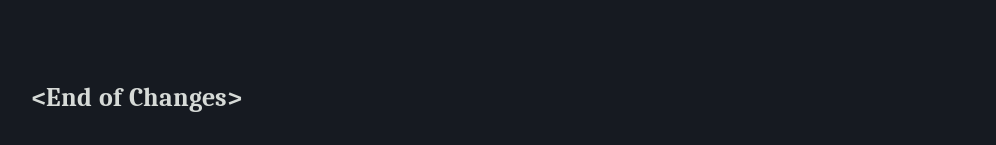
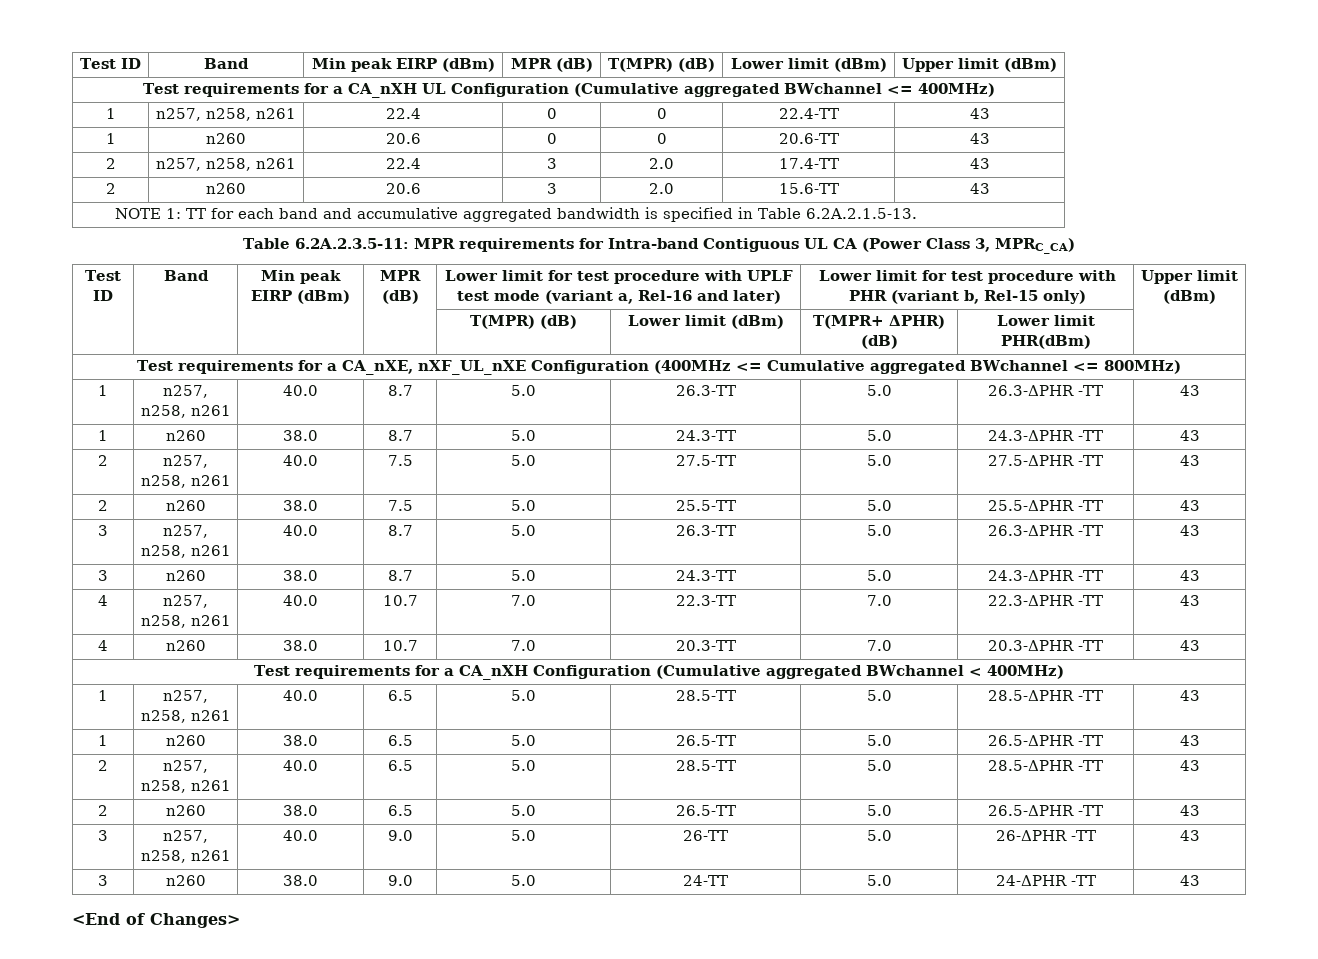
+ Test ID | Band | Min peak EIRP (dBm) | MPR (dB) | T(MPR) (dB) | Lower limit (dBm) | Upper limit (dBm)
+ Test requirements for a CA_nXH UL Configuration (Cumulative aggregated BWchannel <= 400MHz)
+ 1 | n257, n258, n261 | 22.4 | 0 | 0 | 22.4-TT | 43
+ 1 | n260 | 20.6 | 0 | 0 | 20.6-TT | 43
+ 2 | n257, n258, n261 | 22.4 | 3 | 2.0 | 17.4-TT | 43
+ 2 | n260 | 20.6 | 3 | 2.0 | 15.6-TT | 43
+ NOTE 1: TT for each band and accumulative aggregated bandwidth is specified in Table 6.2A.2.1.5-13.
+ Table 6.2A.2.3.5-11: MPR requirements for Intra-band Contiguous UL CA (Power Class 3, MPRC_CA)
+ Test ID | Band | Min peak EIRP (dBm) | MPR (dB) | Lower limit for test procedure with UPLF test mode (variant a, Rel-16 and later) | Lower limit for test procedure with PHR (variant b, Rel-15 only) | Upper limit (dBm)
+ | | | | T(MPR) (dB) | Lower limit (dBm) | T(MPR+ ΔPHR) (dB) | Lower limit PHR(dBm) |
+ Test requirements for a CA_nXE, nXF_UL_nXE Configuration (400MHz <= Cumulative aggregated BWchannel <= 800MHz)
+ 1 | n257, n258, n261 | 40.0 | 8.7 | 5.0 | 26.3-TT | 5.0 | 26.3-ΔPHR -TT | 43
+ 1 | n260 | 38.0 | 8.7 | 5.0 | 24.3-TT | 5.0 | 24.3-ΔPHR -TT | 43
+ 2 | n257, n258, n261 | 40.0 | 7.5 | 5.0 | 27.5-TT | 5.0 | 27.5-ΔPHR -TT | 43
+ 2 | n260 | 38.0 | 7.5 | 5.0 | 25.5-TT | 5.0 | 25.5-ΔPHR -TT | 43
+ 3 | n257, n258, n261 | 40.0 | 8.7 | 5.0 | 26.3-TT | 5.0 | 26.3-ΔPHR -TT | 43
+ 3 | n260 | 38.0 | 8.7 | 5.0 | 24.3-TT | 5.0 | 24.3-ΔPHR -TT | 43
+ 4 | n257, n258, n261 | 40.0 | 10.7 | 7.0 | 22.3-TT | 7.0 | 22.3-ΔPHR -TT | 43
+ 4 | n260 | 38.0 | 10.7 | 7.0 | 20.3-TT | 7.0 | 20.3-ΔPHR -TT | 43
+ Test requirements for a CA_nXH Configuration (Cumulative aggregated BWchannel < 400MHz)
+ 1 | n257, n258, n261 | 40.0 | 6.5 | 5.0 | 28.5-TT | 5.0 | 28.5-ΔPHR -TT | 43
+ 1 | n260 | 38.0 | 6.5 | 5.0 | 26.5-TT | 5.0 | 26.5-ΔPHR -TT | 43
+ 2 | n257, n258, n261 | 40.0 | 6.5 | 5.0 | 28.5-TT | 5.0 | 28.5-ΔPHR -TT | 43
+ 2 | n260 | 38.0 | 6.5 | 5.0 | 26.5-TT | 5.0 | 26.5-ΔPHR -TT | 43
+ 3 | n257, n258, n261 | 40.0 | 9.0 | 5.0 | 26-TT | 5.0 | 26-ΔPHR -TT | 43
+ 3 | n260 | 38.0 | 9.0 | 5.0 | 24-TT | 5.0 | 24-ΔPHR -TT | 43

